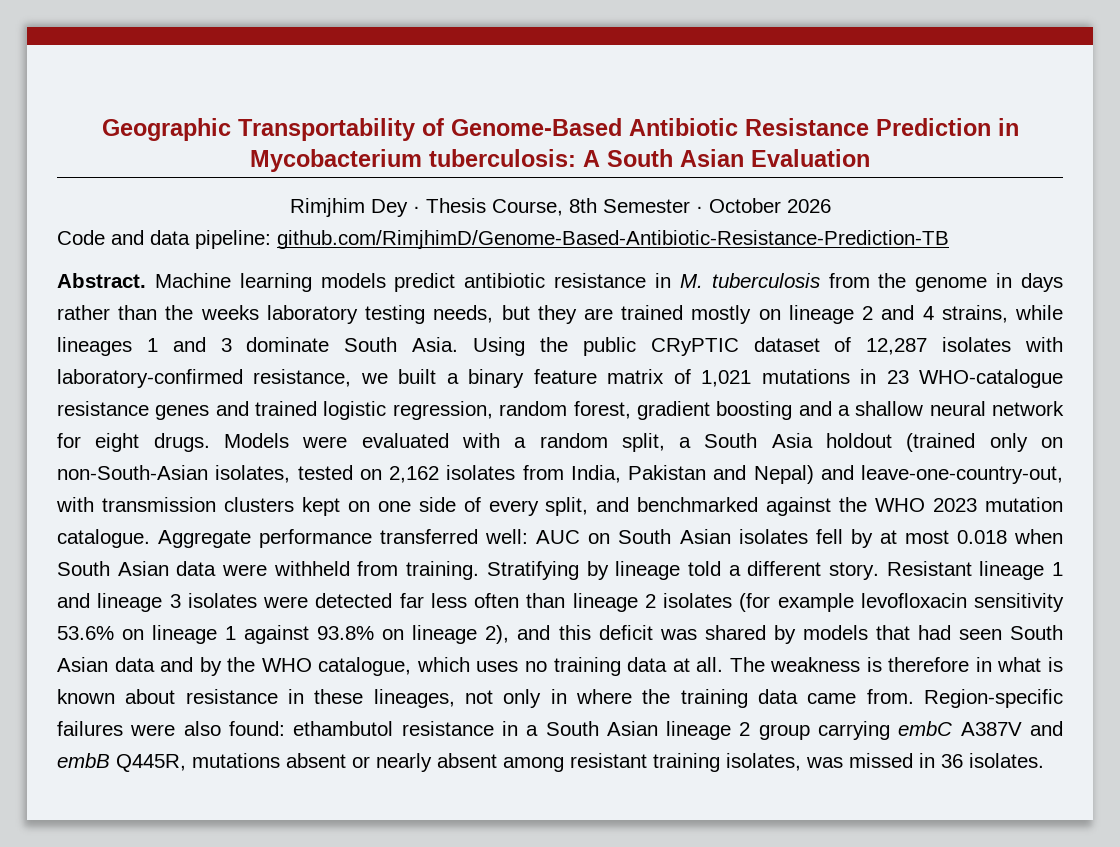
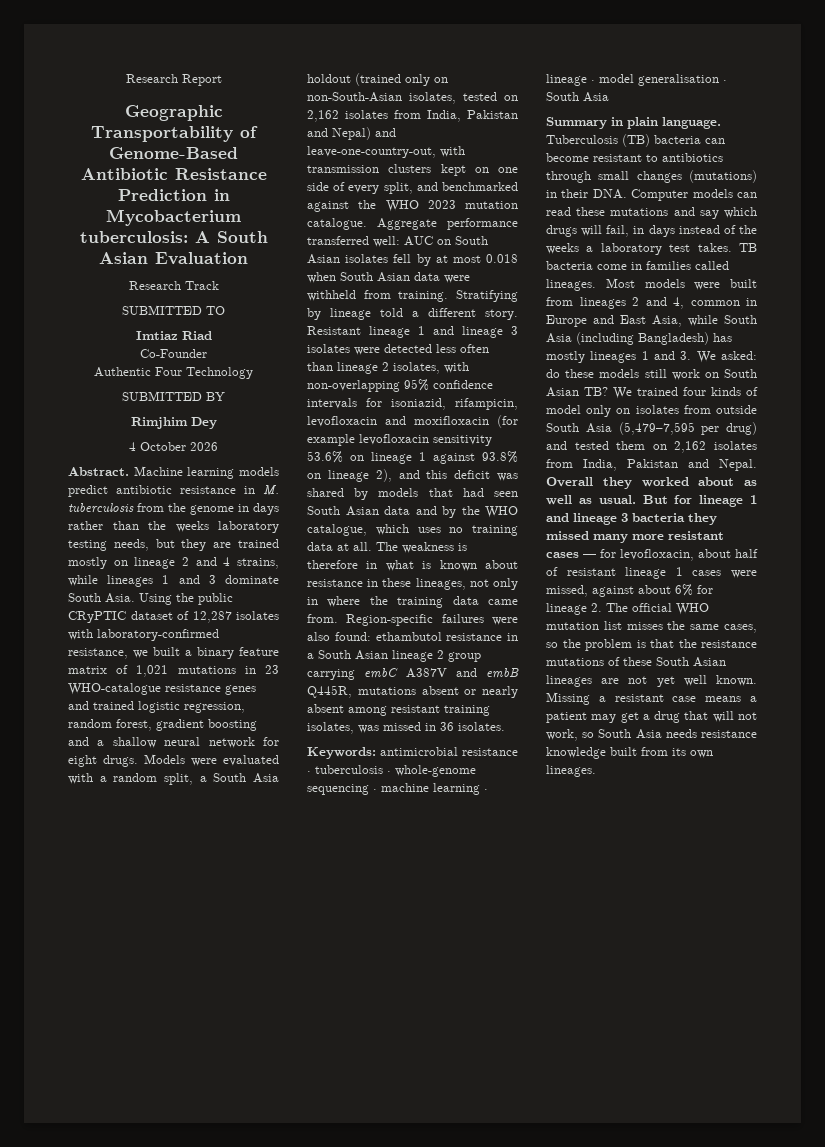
+ Research Report
- Rimjhim Dey · Thesis Course, 8th Semester · October 2026
- Code and data pipeline: github.com/RimjhimD/Genome-Based-Antibiotic-Resistance-Prediction-TB
+ Research Track
+ SUBMITTED TO
+ Imtiaz Riad
+ Co-Founder
+ Authentic Four Technology
+ SUBMITTED BY
+ Rimjhim Dey
+ 4 October 2026
- Resistant lineage 1 and lineage 3 isolates were detected far less often than lineage 2 isolates (for example levofloxacin sensitivity 53.6% on lineage 1 against 93.8% on lineage 2), and this deficit was shared by models that had seen South Asian data and by the WHO catalogue, which uses no training data at all.
+ Resistant lineage 1 and lineage 3 isolates were detected less often than lineage 2 isolates, with non-overlapping 95% confidence intervals for isoniazid, rifampicin, levofloxacin and moxifloxacin (for example levofloxacin sensitivity 53.6% on lineage 1 against 93.8% on lineage 2), and this deficit was shared by models that had seen South Asian data and by the WHO catalogue, which uses no training data at all.
+ Keywords: antimicrobial resistance · tuberculosis · whole-genome sequencing · machine learning · lineage · model generalisation · South Asia
+ Summary in plain language. Tuberculosis (TB) bacteria can become resistant to antibiotics through small changes (mutations) in their DNA. Computer models can read these mutations and say which drugs will fail, in days instead of the weeks a laboratory test takes. TB bacteria come in families called lineages. Most models were built from lineages 2 and 4, common in Europe and East Asia, while South Asia (including Bangladesh) has mostly lineages 1 and 3. We asked: do these models still work on South Asian TB? We trained four kinds of model only on isolates from outside South Asia (5,479–7,595 per drug) and tested them on 2,162 isolates from India, Pakistan and Nepal. Overall they worked about as well as usual. But for lineage 1 and lineage 3 bacteria they missed many more resistant cases — for levofloxacin, about half of resistant lineage 1 cases were missed, against about 6% for lineage 2. The official WHO mutation list misses the same cases, so the problem is that the resistance mutations of these South Asian lineages are not yet well known. Missing a resistant case means a patient may get a drug that will not work, so South Asia needs resistance knowledge built from its own lineages.

